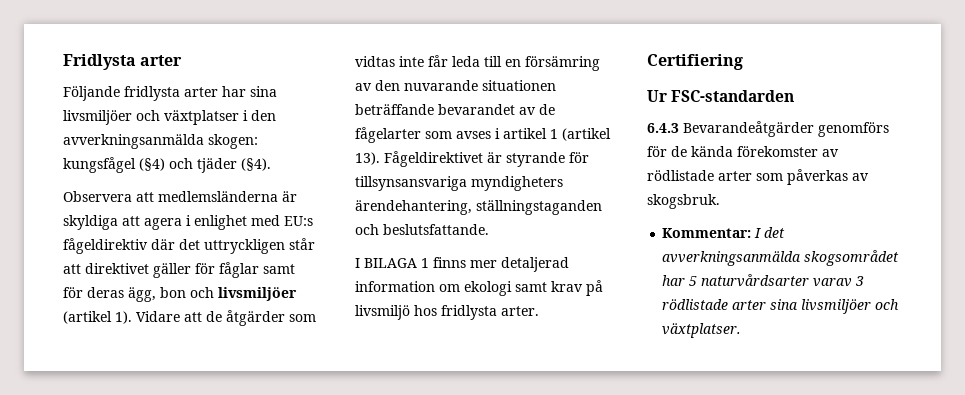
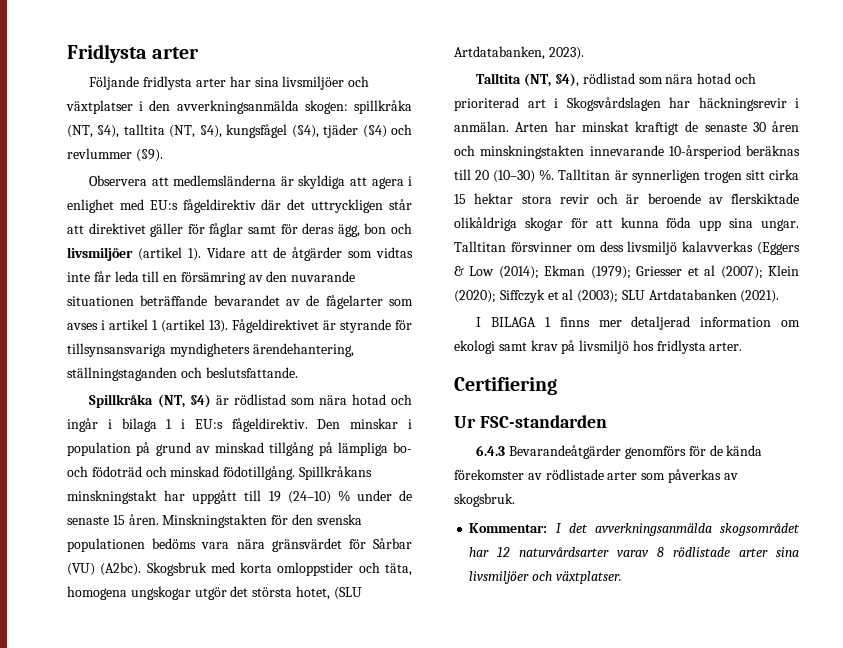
- Följande fridlysta arter har sina livsmiljöer och växtplatser i den avverkningsanmälda skogen: kungsfågel (§4) och tjäder (§4).
+ Följande fridlysta arter har sina livsmiljöer och växtplatser i den avverkningsanmälda skogen: spillkråka (NT, §4), talltita (NT, §4), kungsfågel (§4), tjäder (§4) och revlummer (§9).
+ Spillkråka (NT, §4) är rödlistad som nära hotad och ingår i bilaga 1 i EU:s fågeldirektiv. Den minskar i population på grund av minskad tillgång på lämpliga bo- och födoträd och minskad födotillgång. Spillkråkans minskningstakt har uppgått till 19 (24–10) % under de senaste 15 åren. Minskningstakten för den svenska populationen bedöms vara nära gränsvärdet för Sårbar (VU) (A2bc). Skogsbruk med korta omloppstider och täta, homogena ungskogar utgör det största hotet, (SLU Artdatabanken, 2023).
+ Talltita (NT, §4), rödlistad som nära hotad och prioriterad art i Skogsvårdslagen har häckningsrevir i anmälan. Arten har minskat kraftigt de senaste 30 åren och minskningstakten innevarande 10-årsperiod beräknas till 20 (10–30) %. Talltitan är synnerligen trogen sitt cirka 15 hektar stora revir och är beroende av flerskiktade olikåldriga skogar för att kunna föda upp sina ungar. Talltitan försvinner om dess livsmiljö kalavverkas (Eggers & Low (2014); Ekman (1979); Griesser et al (2007); Klein (2020); Siffczyk et al (2003); SLU Artdatabanken (2021).
- Kommentar: I det avverkningsanmälda skogsområdet har 5 naturvårdsarter varav 3 rödlistade arter sina livsmiljöer och växtplatser.
+ Kommentar: I det avverkningsanmälda skogsområdet har 12 naturvårdsarter varav 8 rödlistade arter sina livsmiljöer och växtplatser.

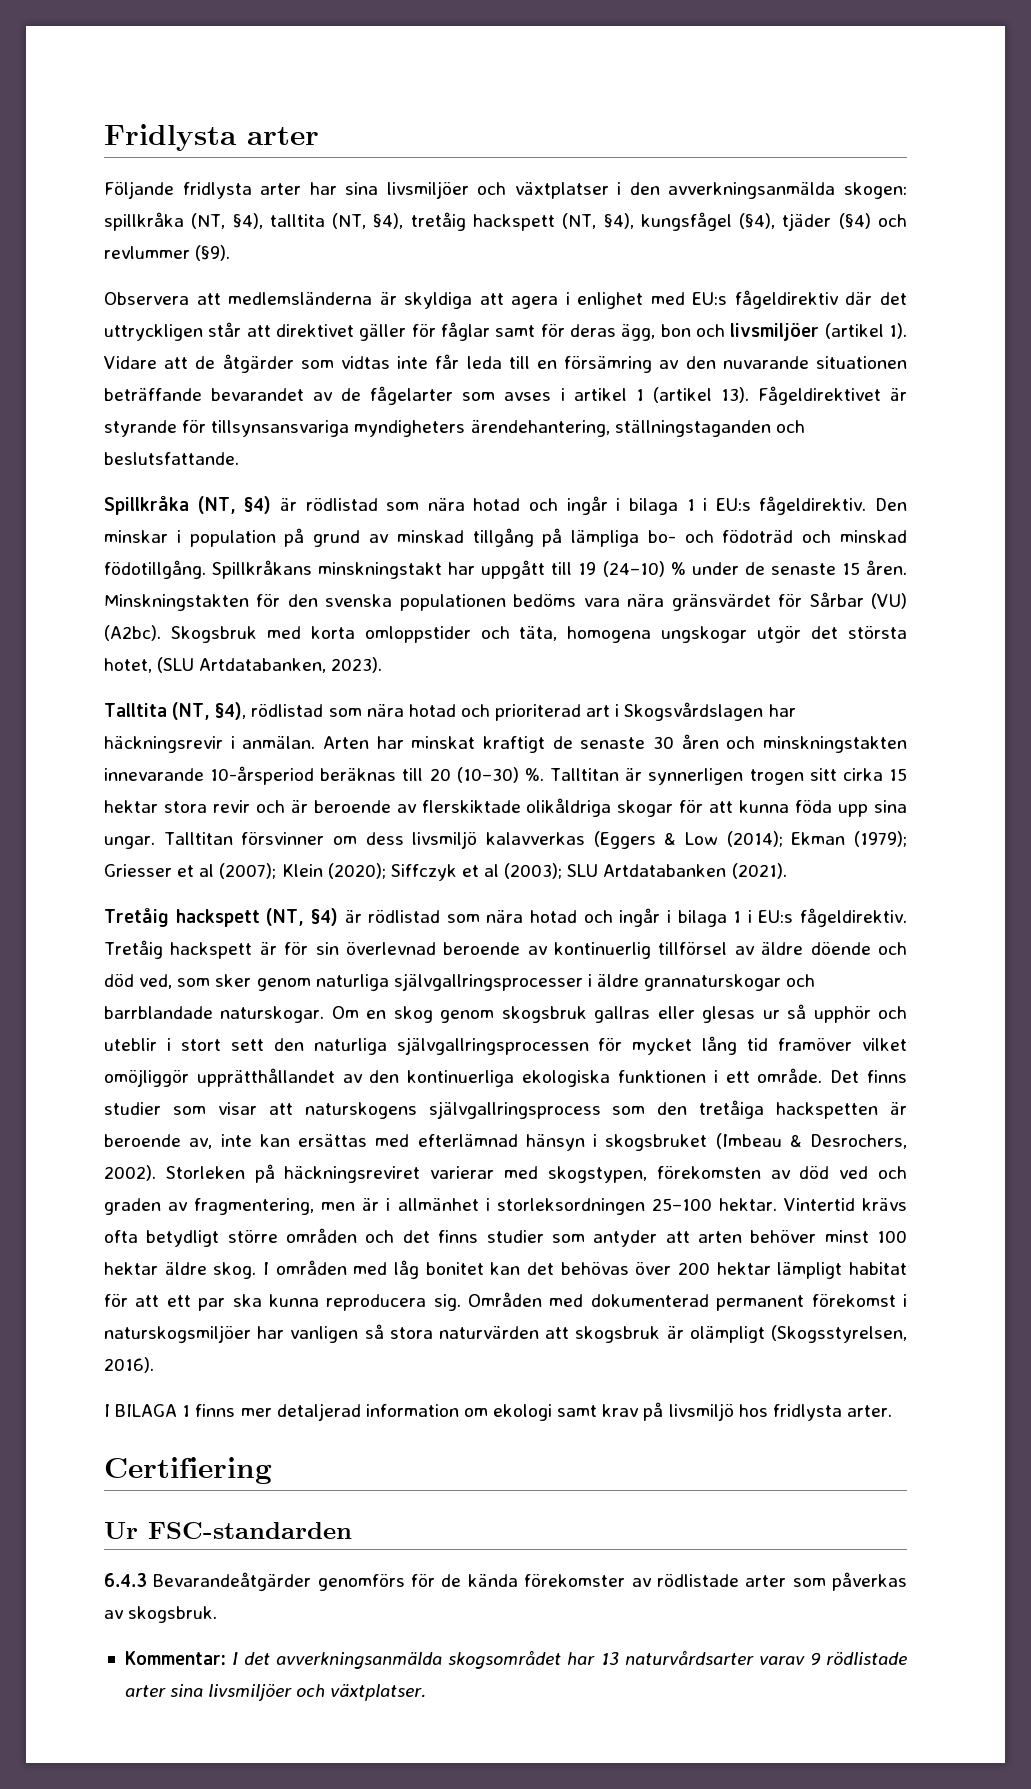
- Följande fridlysta arter har sina livsmiljöer och växtplatser i den avverkningsanmälda skogen: spillkråka (NT, §4), talltita (NT, §4), kungsfågel (§4), tjäder (§4) och revlummer (§9).
+ Följande fridlysta arter har sina livsmiljöer och växtplatser i den avverkningsanmälda skogen: spillkråka (NT, §4), talltita (NT, §4), tretåig hackspett (NT, §4), kungsfågel (§4), tjäder (§4) och revlummer (§9).
+ Tretåig hackspett (NT, §4) är rödlistad som nära hotad och ingår i bilaga 1 i EU:s fågeldirektiv. Tretåig hackspett är för sin överlevnad beroende av kontinuerlig tillförsel av äldre döende och död ved, som sker genom naturliga självgallringsprocesser i äldre grannaturskogar och barrblandade naturskogar. Om en skog genom skogsbruk gallras eller glesas ur så upphör och uteblir i stort sett den naturliga självgallringsprocessen för mycket lång tid framöver vilket omöjliggör upprätthållandet av den kontinuerliga ekologiska funktionen i ett område. Det finns studier som visar att naturskogens självgallringsprocess som den tretåiga hackspetten är beroende av, inte kan ersättas med efterlämnad hänsyn i skogsbruket (Imbeau & Desrochers, 2002). Storleken på häckningsreviret varierar med skogstypen, förekomsten av död ved och graden av fragmentering, men är i allmänhet i storleksordningen 25–100 hektar. Vintertid krävs ofta betydligt större områden och det finns studier som antyder att arten behöver minst 100 hektar äldre skog. I områden med låg bonitet kan det behövas över 200 hektar lämpligt habitat för att ett par ska kunna reproducera sig. Områden med dokumenterad permanent förekomst i naturskogsmiljöer har vanligen så stora naturvärden att skogsbruk är olämpligt (Skogsstyrelsen, 2016).
- Kommentar: I det avverkningsanmälda skogsområdet har 12 naturvårdsarter varav 8 rödlistade arter sina livsmiljöer och växtplatser.
+ Kommentar: I det avverkningsanmälda skogsområdet har 13 naturvårdsarter varav 9 rödlistade arter sina livsmiljöer och växtplatser.

